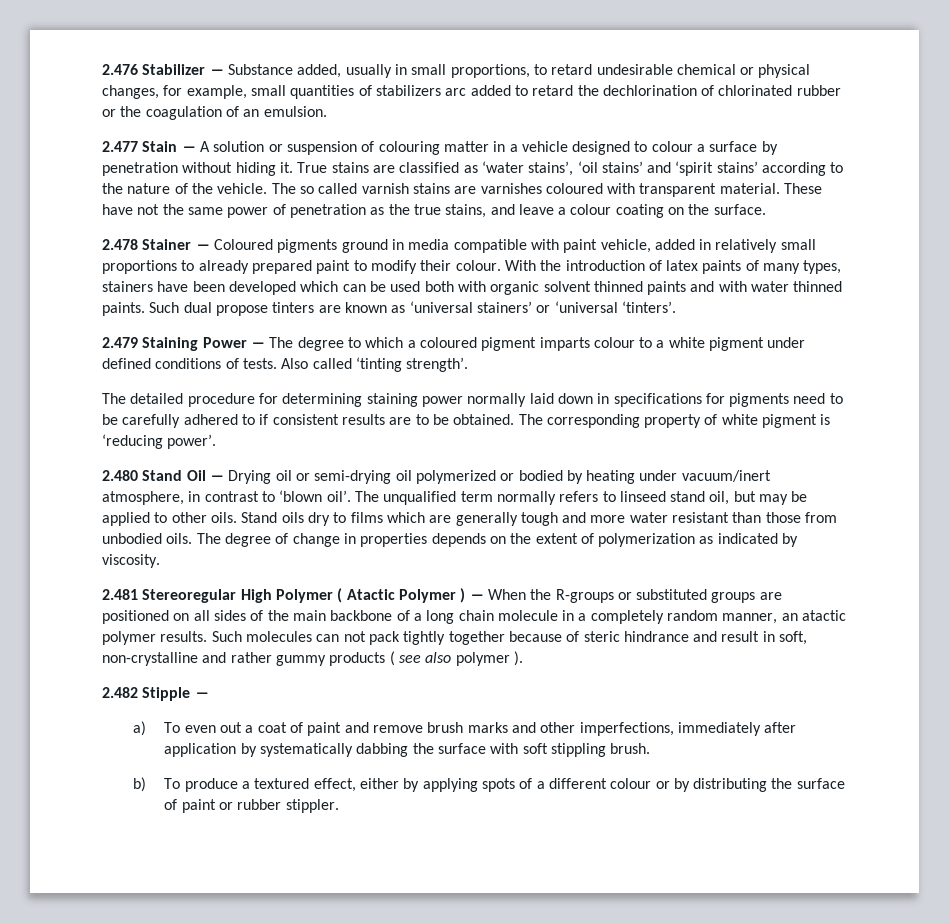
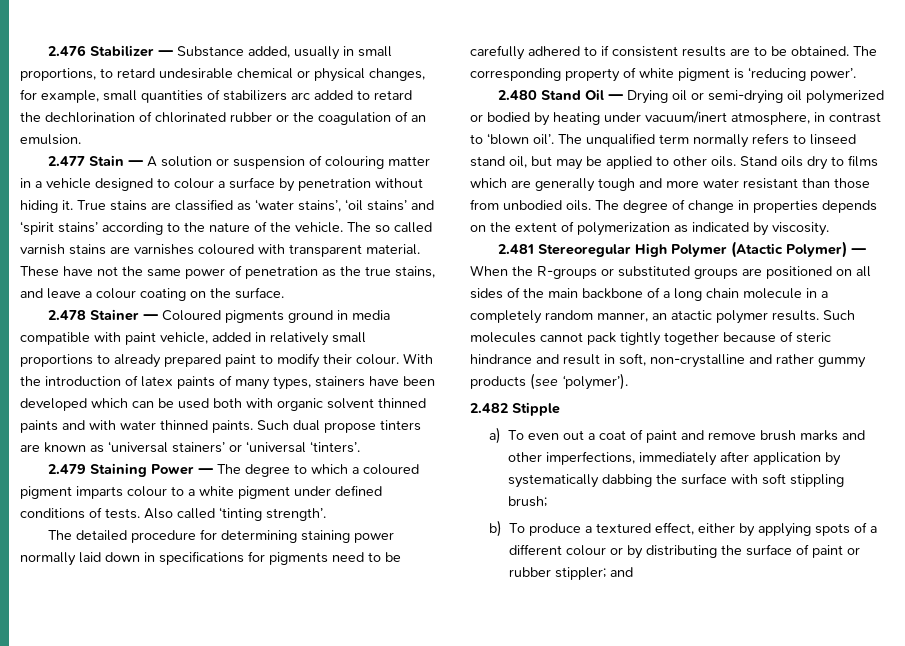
- 2.481 Stereoregular High Polymer ( Atactic Polymer ) ― When the R-groups or substituted groups are positioned on all sides of the main backbone of a long chain molecule in a completely random manner, an atactic polymer results.
+ 2.481 Stereoregular High Polymer (Atactic Polymer) ― When the R-groups or substituted groups are positioned on all sides of the main backbone of a long chain molecule in a completely random manner, an atactic polymer results.
- Such molecules can not pack tightly together because of steric hindrance and result in soft, non-crystalline and rather gummy products ( see also polymer ).
+ Such molecules cannot pack tightly together because of steric hindrance and result in soft, non-crystalline and rather gummy products (see ‘polymer’).
- 2.482 Stipple ―
+ 2.482 Stipple
- a) To even out a coat of paint and remove brush marks and other imperfections, immediately after application by systematically dabbing the surface with soft stippling brush.
+ a) To even out a coat of paint and remove brush marks and other imperfections, immediately after application by systematically dabbing the surface with soft stippling brush;
- b) To produce a textured effect, either by applying spots of a different colour or by distributing the surface of paint or rubber stippler.
+ b) To produce a textured effect, either by applying spots of a different colour or by distributing the surface of paint or rubber stippler; and

